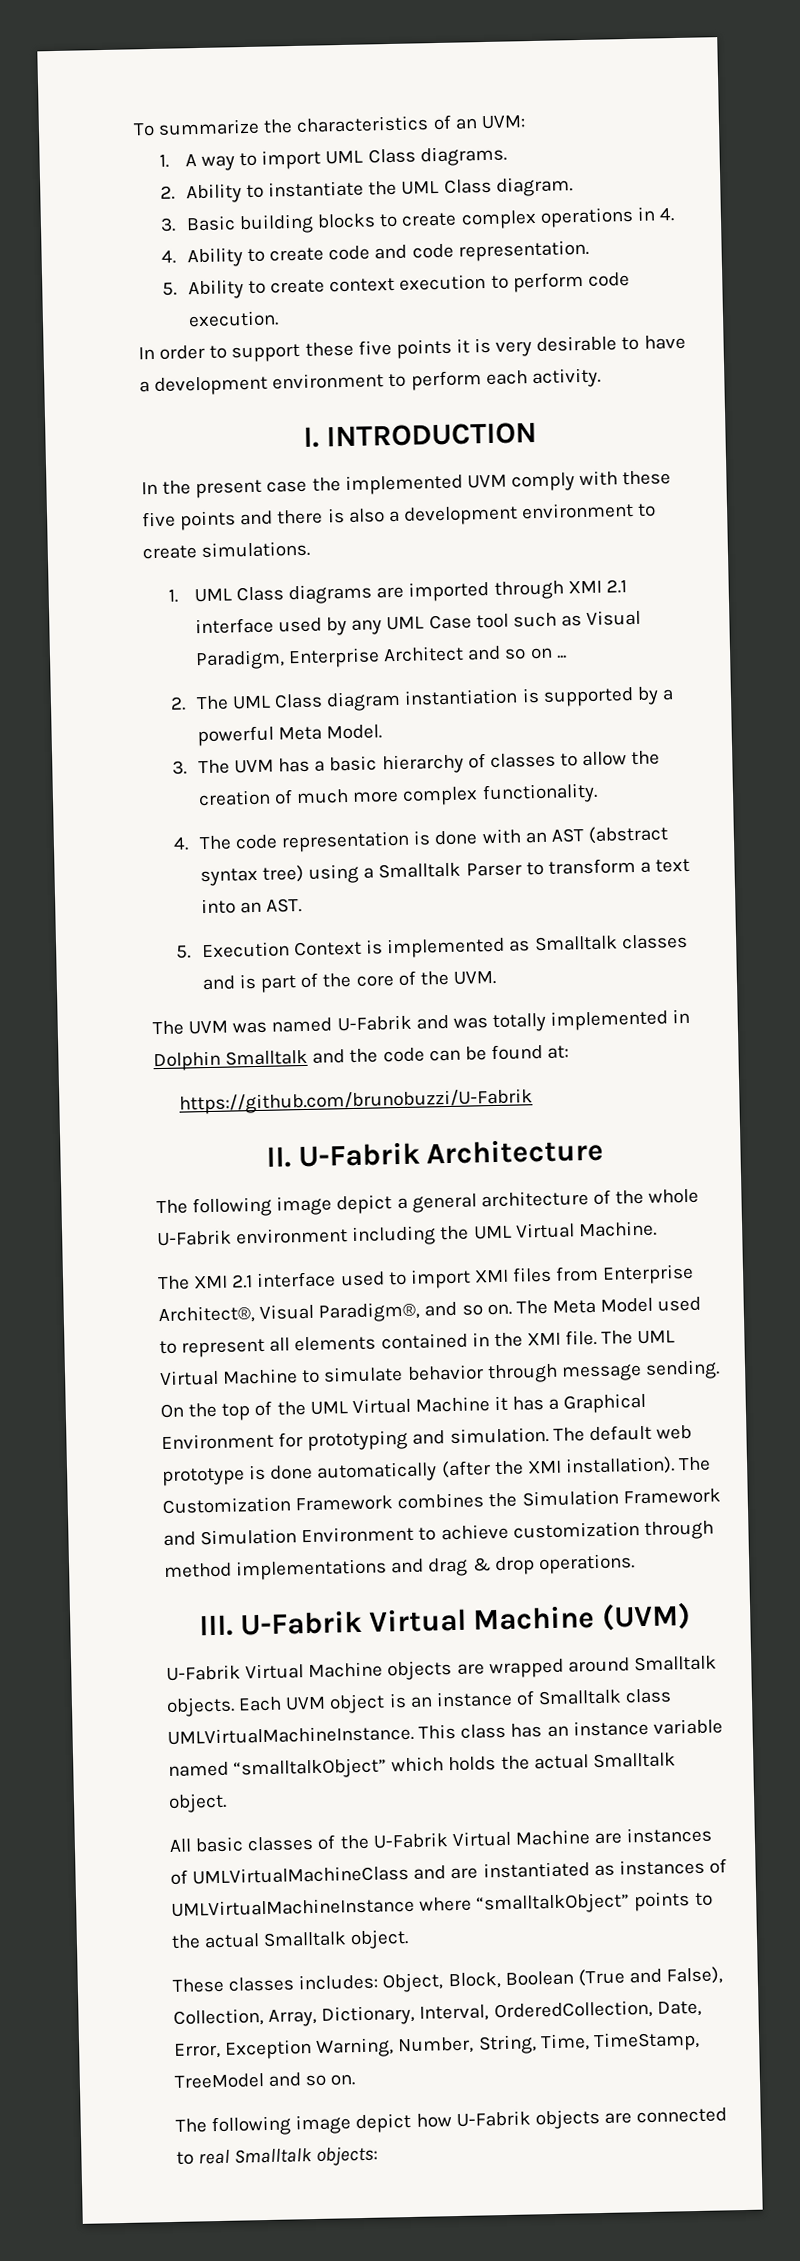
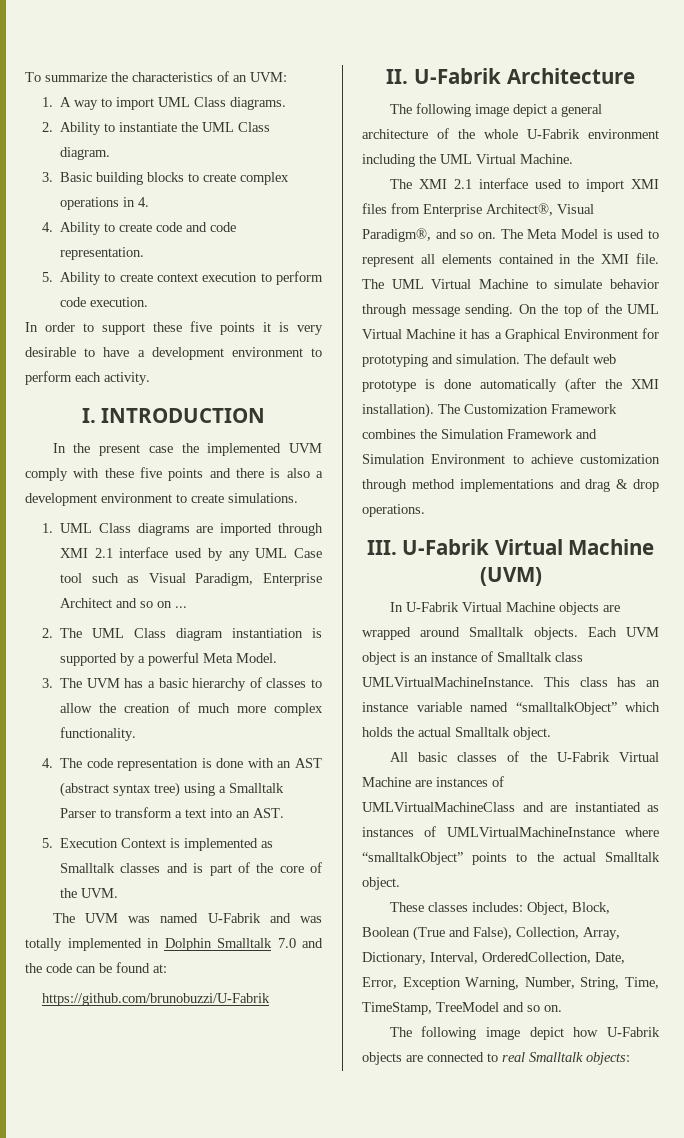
- The UVM was named U-Fabrik and was totally implemented in Dolphin Smalltalk and the code can be found at:
+ The UVM was named U-Fabrik and was totally implemented in Dolphin Smalltalk 7.0 and the code can be found at:
- The Meta Model used to represent all elements contained in the XMI file.
+ The Meta Model is used to represent all elements contained in the XMI file.
- U-Fabrik Virtual Machine objects are wrapped around Smalltalk objects.
+ In U-Fabrik Virtual Machine objects are wrapped around Smalltalk objects.

